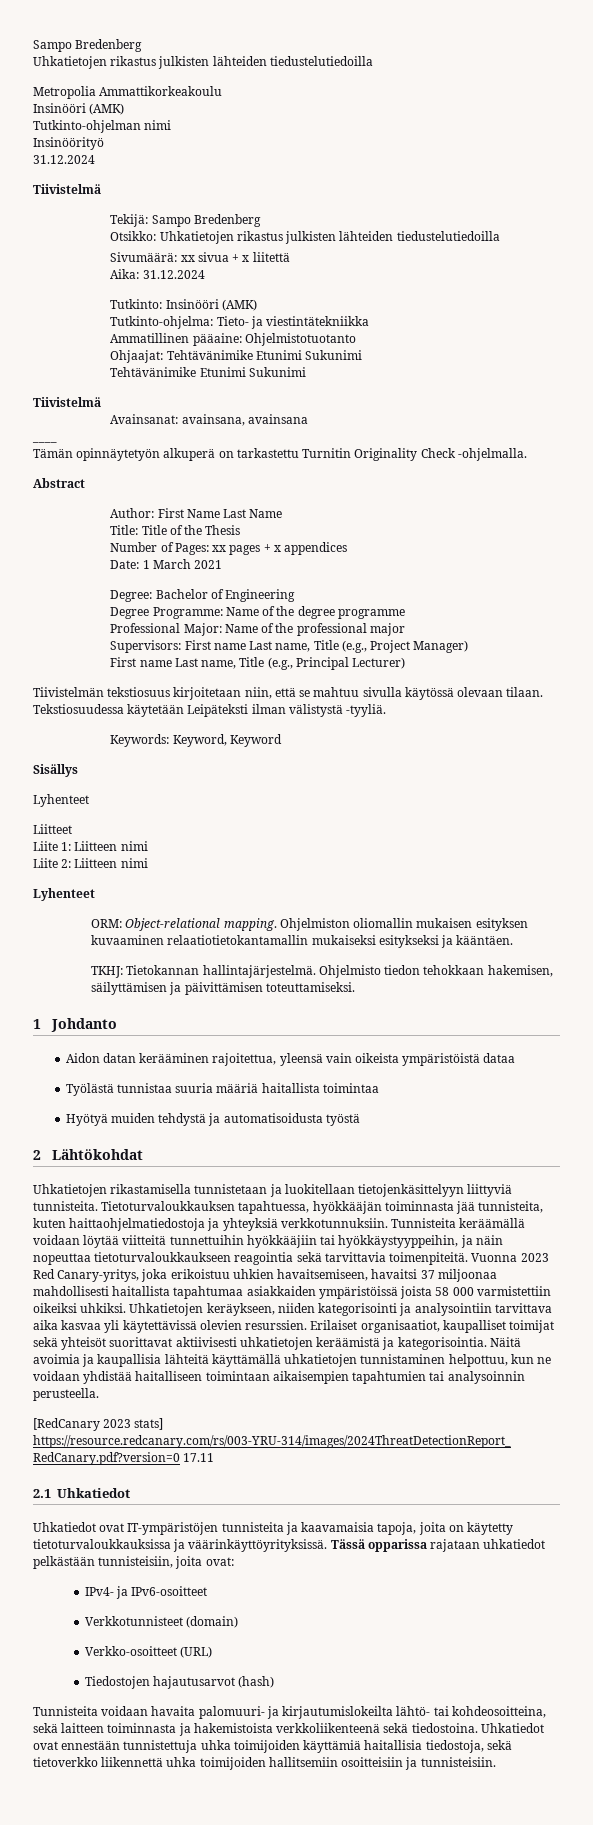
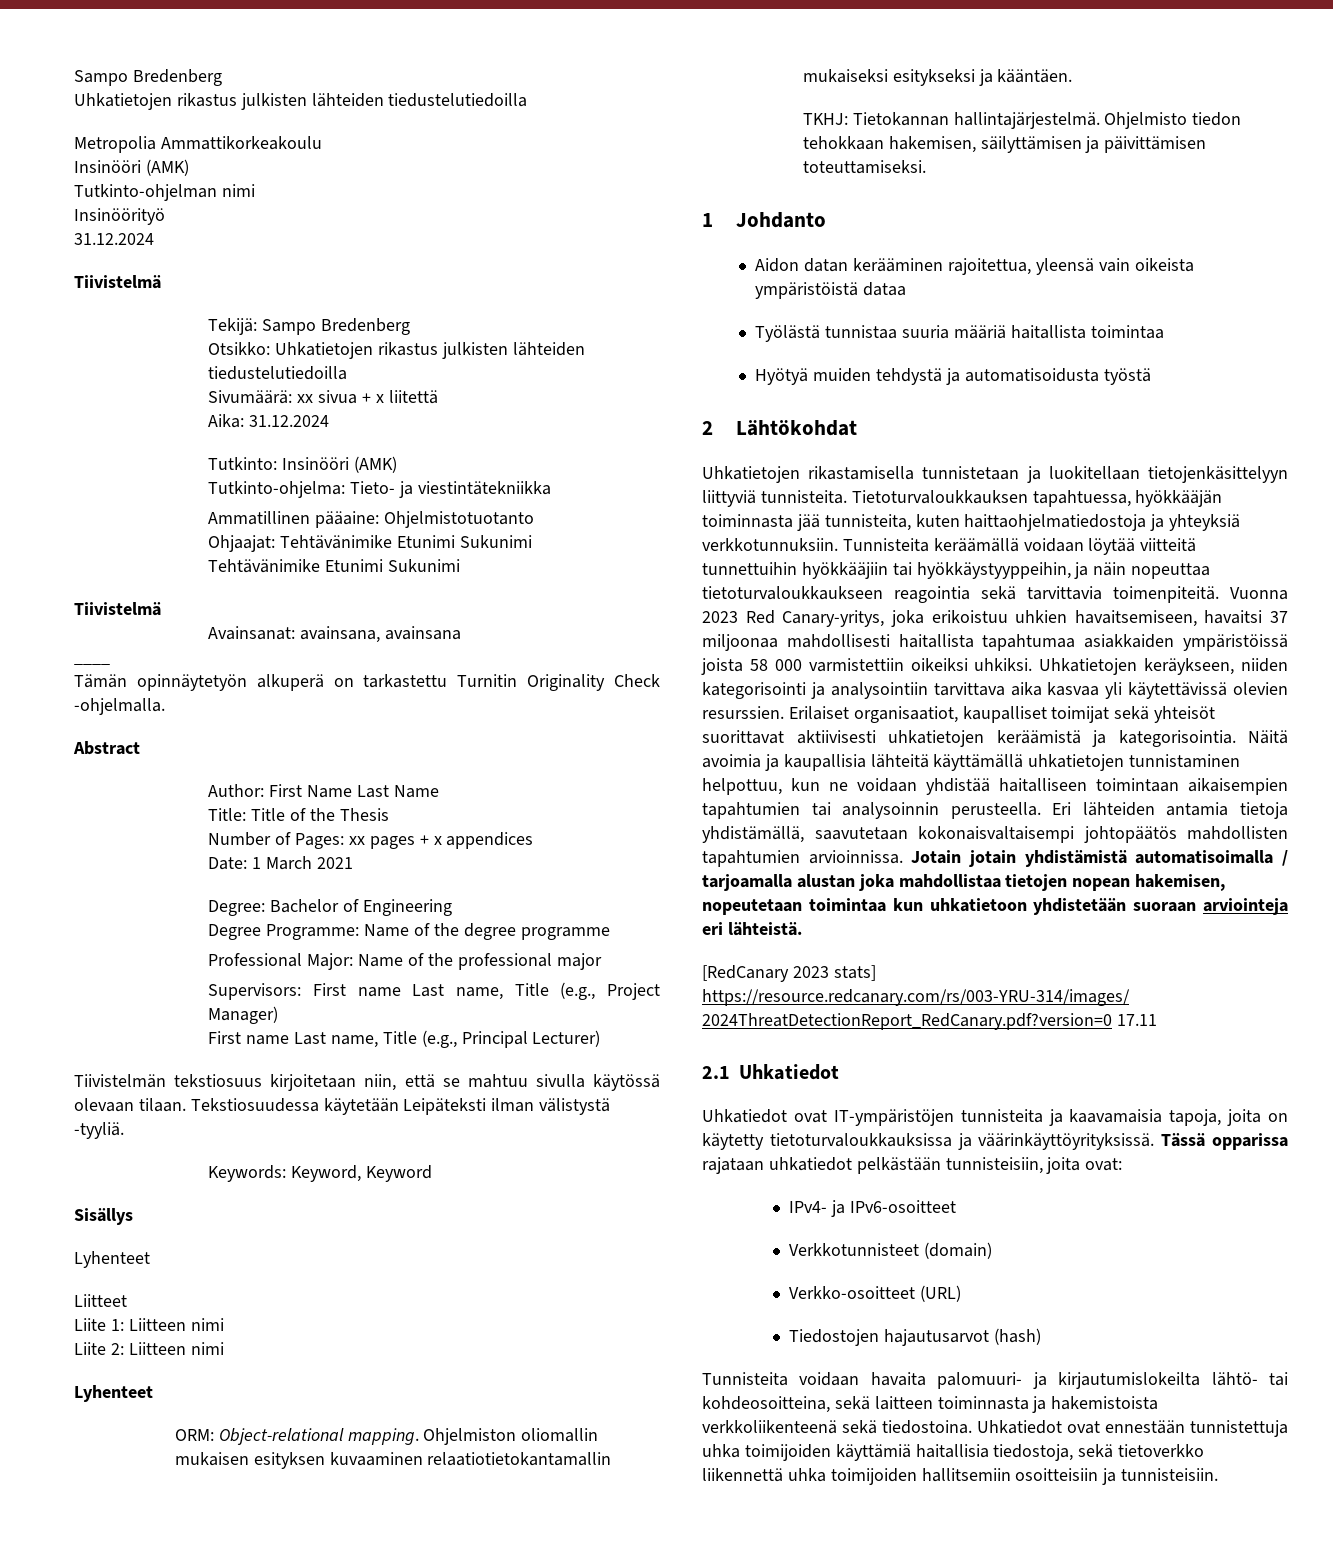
+ Eri lähteiden antamia tietoja yhdistämällä, saavutetaan kokonaisvaltaisempi johtopäätös mahdollisten tapahtumien arvioinnissa. Jotain jotain yhdistämistä automatisoimalla / tarjoamalla alustan joka mahdollistaa tietojen nopean hakemisen, nopeutetaan toimintaa kun uhkatietoon yhdistetään suoraan arviointeja eri lähteistä.

